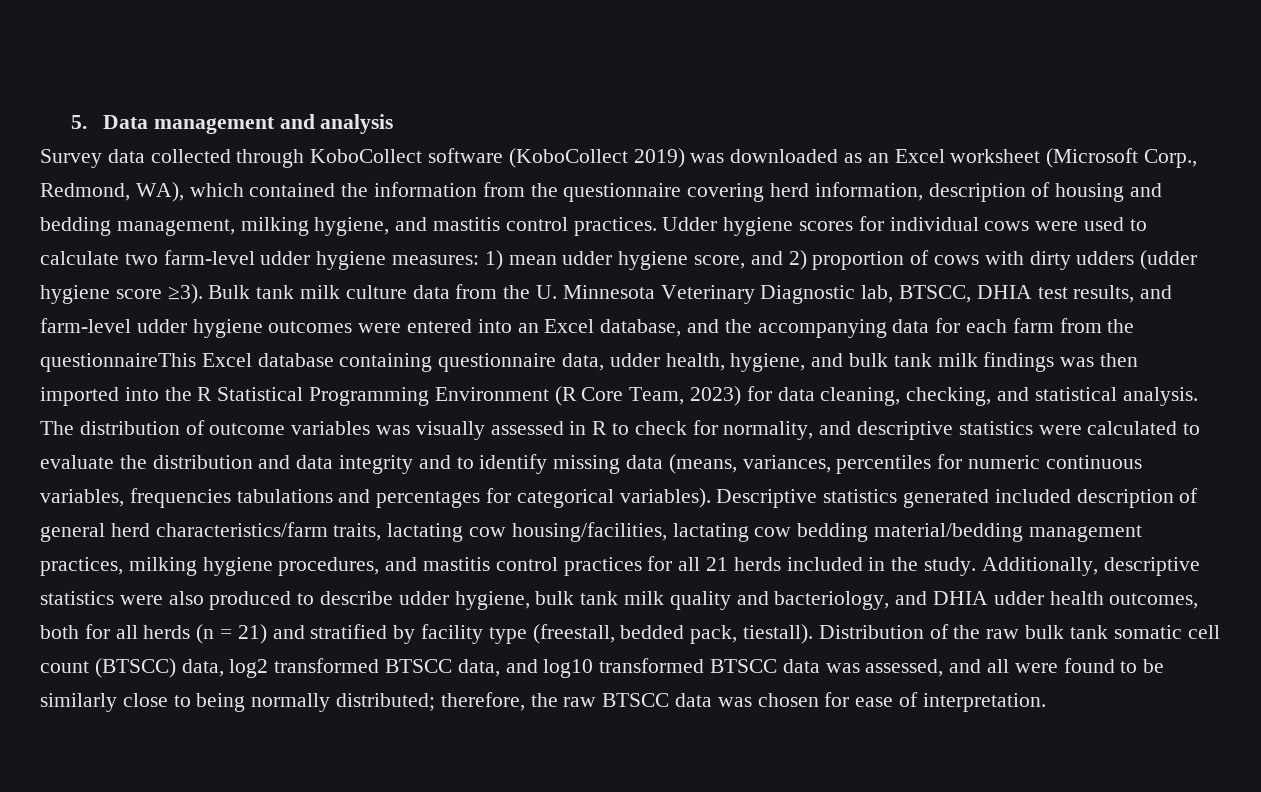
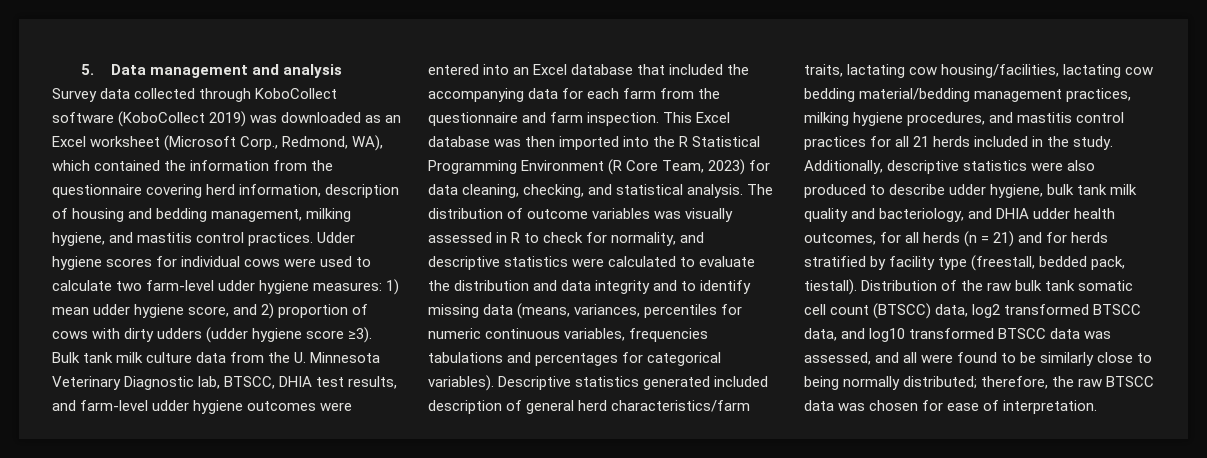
- Bulk tank milk culture data from the U. Minnesota Veterinary Diagnostic lab, BTSCC, DHIA test results, and farm-level udder hygiene outcomes were entered into an Excel database, and the accompanying data for each farm from the questionnaireThis Excel database containing questionnaire data, udder health, hygiene, and bulk tank milk findings was then imported into the R Statistical Programming Environment (R Core Team, 2023) for data cleaning, checking, and statistical analysis.
+ Bulk tank milk culture data from the U. Minnesota Veterinary Diagnostic lab, BTSCC, DHIA test results, and farm-level udder hygiene outcomes were entered into an Excel database that included the accompanying data for each farm from the questionnaire and farm inspection. This Excel database was then imported into the R Statistical Programming Environment (R Core Team, 2023) for data cleaning, checking, and statistical analysis.
- Additionally, descriptive statistics were also produced to describe udder hygiene, bulk tank milk quality and bacteriology, and DHIA udder health outcomes, both for all herds (n = 21) and stratified by facility type (freestall, bedded pack, tiestall).
+ Additionally, descriptive statistics were also produced to describe udder hygiene, bulk tank milk quality and bacteriology, and DHIA udder health outcomes, for all herds (n = 21) and for herds stratified by facility type (freestall, bedded pack, tiestall).

